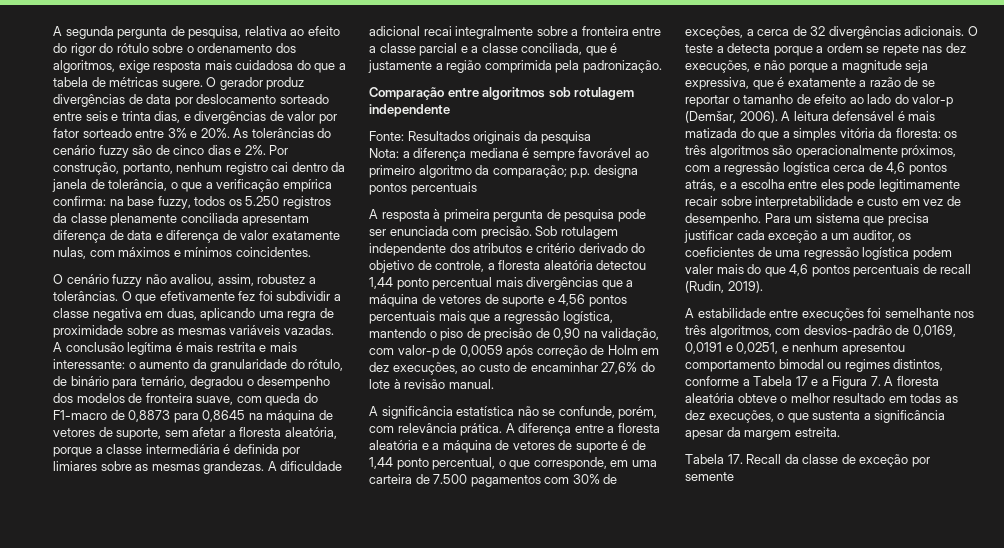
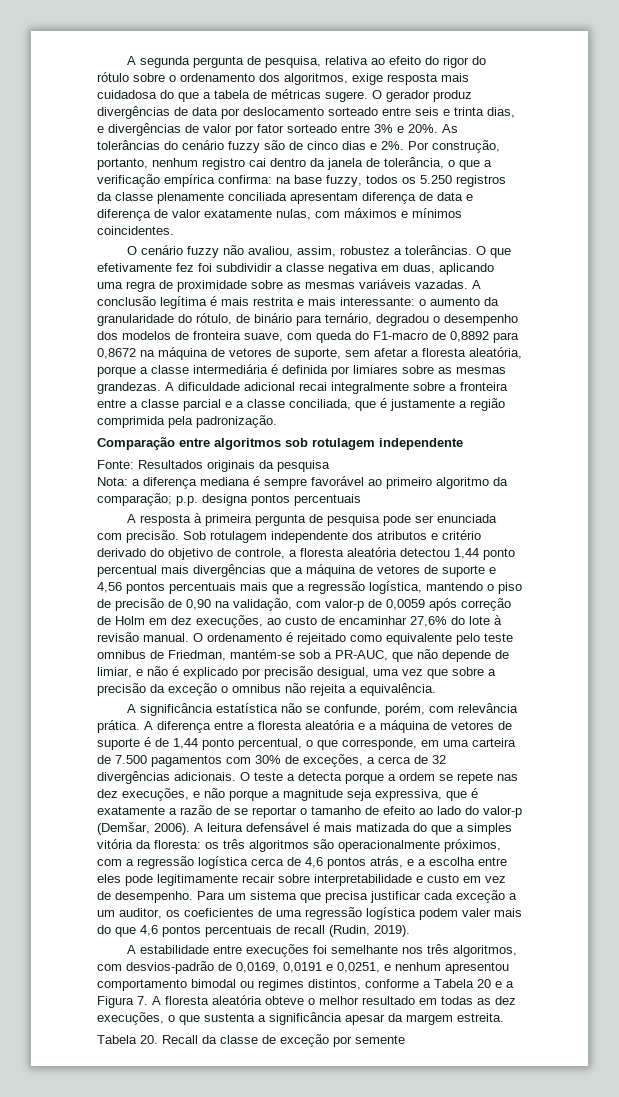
- A conclusão legítima é mais restrita e mais interessante: o aumento da granularidade do rótulo, de binário para ternário, degradou o desempenho dos modelos de fronteira suave, com queda do F1-macro de 0,8873 para 0,8645 na máquina de vetores de suporte, sem afetar a floresta aleatória, porque a classe intermediária é definida por limiares sobre as mesmas grandezas.
+ A conclusão legítima é mais restrita e mais interessante: o aumento da granularidade do rótulo, de binário para ternário, degradou o desempenho dos modelos de fronteira suave, com queda do F1-macro de 0,8892 para 0,8672 na máquina de vetores de suporte, sem afetar a floresta aleatória, porque a classe intermediária é definida por limiares sobre as mesmas grandezas.
+ O ordenamento é rejeitado como equivalente pelo teste omnibus de Friedman, mantém-se sob a PR-AUC, que não depende de limiar, e não é explicado por precisão desigual, uma vez que sobre a precisão da exceção o omnibus não rejeita a equivalência.
- A estabilidade entre execuções foi semelhante nos três algoritmos, com desvios-padrão de 0,0169, 0,0191 e 0,0251, e nenhum apresentou comportamento bimodal ou regimes distintos, conforme a Tabela 17 e a Figura 7. A floresta aleatória obteve o melhor resultado em todas as dez execuções, o que sustenta a significância apesar da margem estreita.
+ A estabilidade entre execuções foi semelhante nos três algoritmos, com desvios-padrão de 0,0169, 0,0191 e 0,0251, e nenhum apresentou comportamento bimodal ou regimes distintos, conforme a Tabela 20 e a Figura 7. A floresta aleatória obteve o melhor resultado em todas as dez execuções, o que sustenta a significância apesar da margem estreita.
- Tabela 17. Recall da classe de exceção por semente
+ Tabela 20. Recall da classe de exceção por semente

